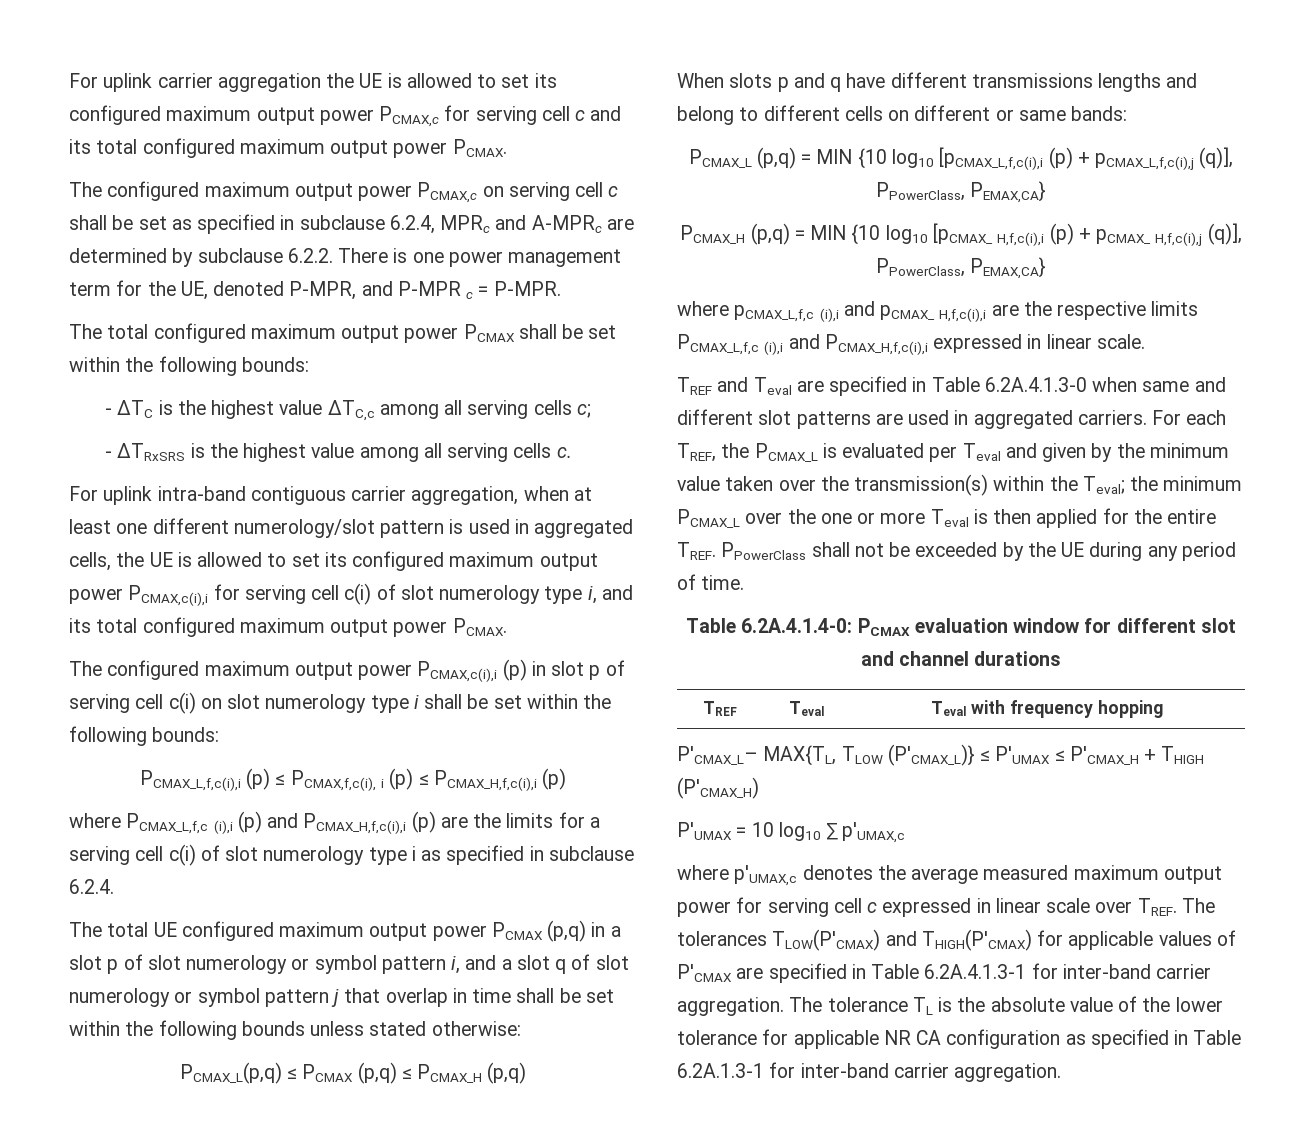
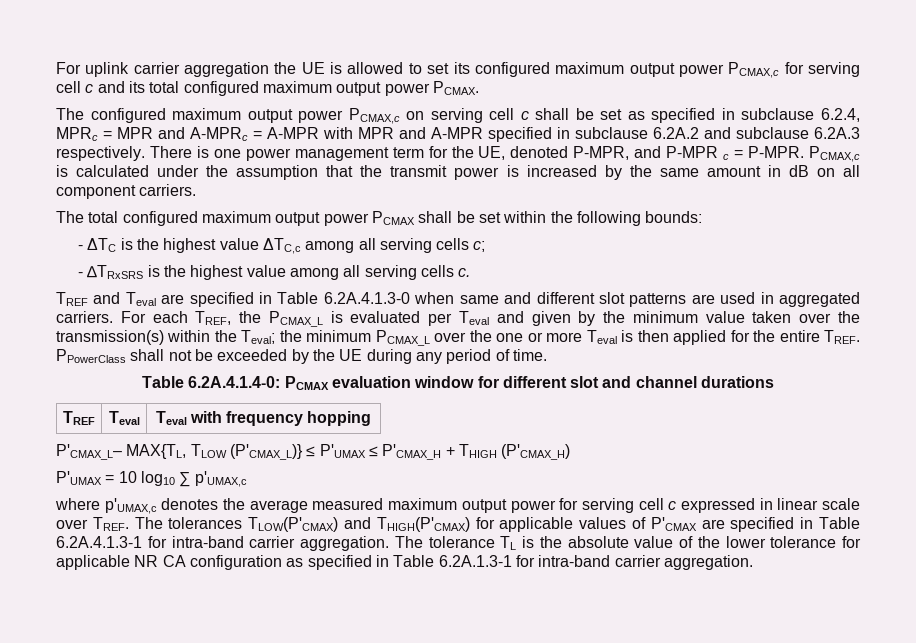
- The configured maximum output power PCMAX,c on serving cell c shall be set as specified in subclause 6.2.4, MPRc and A-MPRc are determined by subclause 6.2.2. There is one power management term for the UE, denoted P-MPR, and P-MPR c = P-MPR.
+ The configured maximum output power PCMAX,c on serving cell c shall be set as specified in subclause 6.2.4, MPRc = MPR and A-MPRc = A-MPR with MPR and A-MPR specified in subclause 6.2A.2 and subclause 6.2A.3 respectively. There is one power management term for the UE, denoted P-MPR, and P-MPR c = P-MPR. PCMAX,c is calculated under the assumption that the transmit power is increased by the same amount in dB on all component carriers.
- For uplink intra-band contiguous carrier aggregation, when at least one different numerology/slot pattern is used in aggregated cells, the UE is allowed to set its configured maximum output power PCMAX,c(i),i for serving cell c(i) of slot numerology type i, and its total configured maximum output power PCMAX.
- The configured maximum output power PCMAX,c(i),i (p) in slot p of serving cell c(i) on slot numerology type i shall be set within the following bounds:
- PCMAX_L,f,c(i),i (p) ≤ PCMAX,f,c(i), i (p) ≤ PCMAX_H,f,c(i),i (p)
- where PCMAX_L,f,c (i),i (p) and PCMAX_H,f,c(i),i (p) are the limits for a serving cell c(i) of slot numerology type i as specified in subclause 6.2.4.
- The total UE configured maximum output power PCMAX (p,q) in a slot p of slot numerology or symbol pattern i, and a slot q of slot numerology or symbol pattern j that overlap in time shall be set within the following bounds unless stated otherwise:
- PCMAX_L(p,q) ≤ PCMAX (p,q) ≤ PCMAX_H (p,q)
- When slots p and q have different transmissions lengths and belong to different cells on different or same bands:
- PCMAX_L (p,q) = MIN {10 log10 [pCMAX_L,f,c(i),i (p) + pCMAX_L,f,c(i),j (q)], PPowerClass, PEMAX,CA}
- PCMAX_H (p,q) = MIN {10 log10 [pCMAX_ H,f,c(i),i (p) + pCMAX_ H,f,c(i),j (q)], PPowerClass, PEMAX,CA}
- where pCMAX_L,f,c (i),i and pCMAX_ H,f,c(i),i are the respective limits PCMAX_L,f,c (i),i and PCMAX_H,f,c(i),i expressed in linear scale.
- The tolerances TLOW(P'CMAX) and THIGH(P'CMAX) for applicable values of P'CMAX are specified in Table 6.2A.4.1.3-1 for inter-band carrier aggregation.
+ The tolerances TLOW(P'CMAX) and THIGH(P'CMAX) for applicable values of P'CMAX are specified in Table 6.2A.4.1.3-1 for intra-band carrier aggregation.
- The tolerance TL is the absolute value of the lower tolerance for applicable NR CA configuration as specified in Table 6.2A.1.3-1 for inter-band carrier aggregation.
+ The tolerance TL is the absolute value of the lower tolerance for applicable NR CA configuration as specified in Table 6.2A.1.3-1 for intra-band carrier aggregation.

